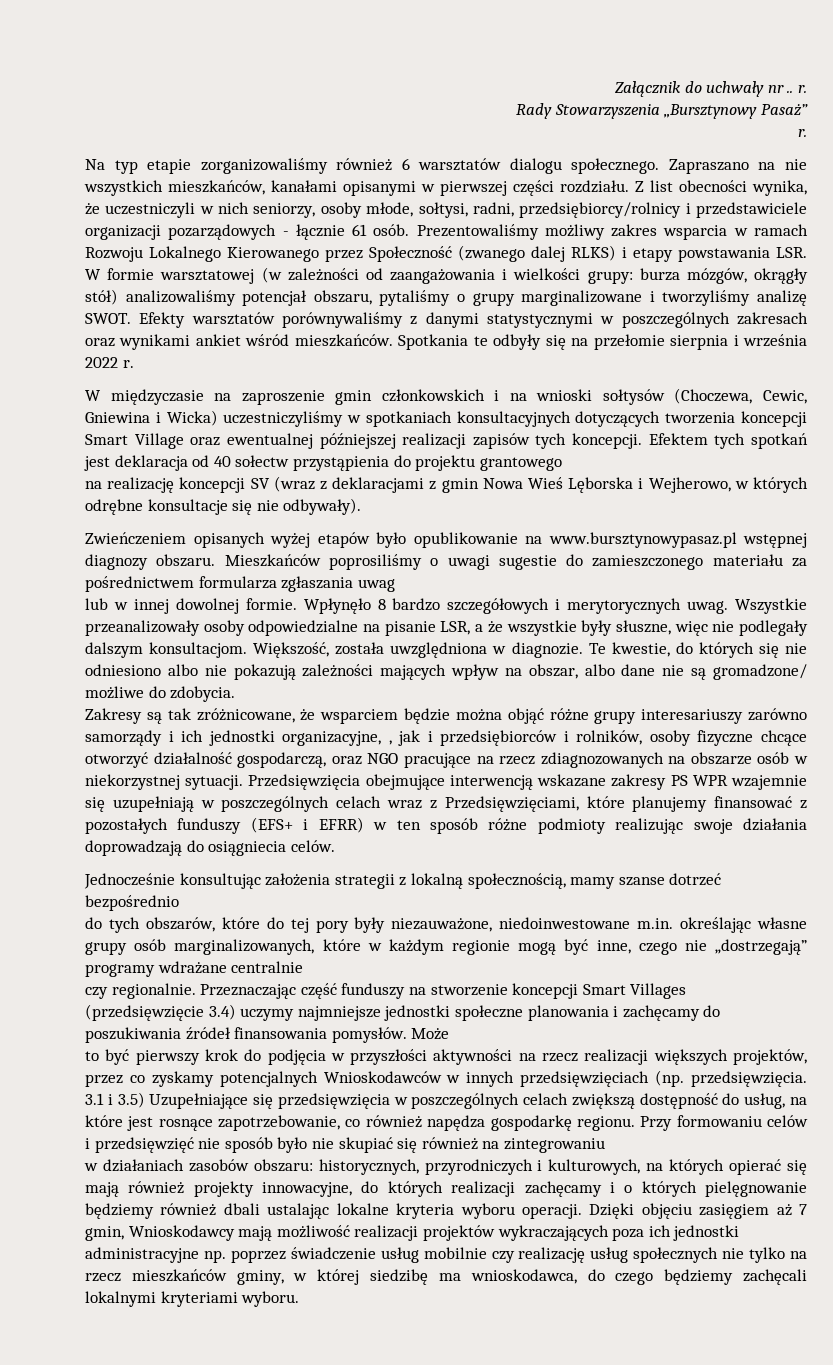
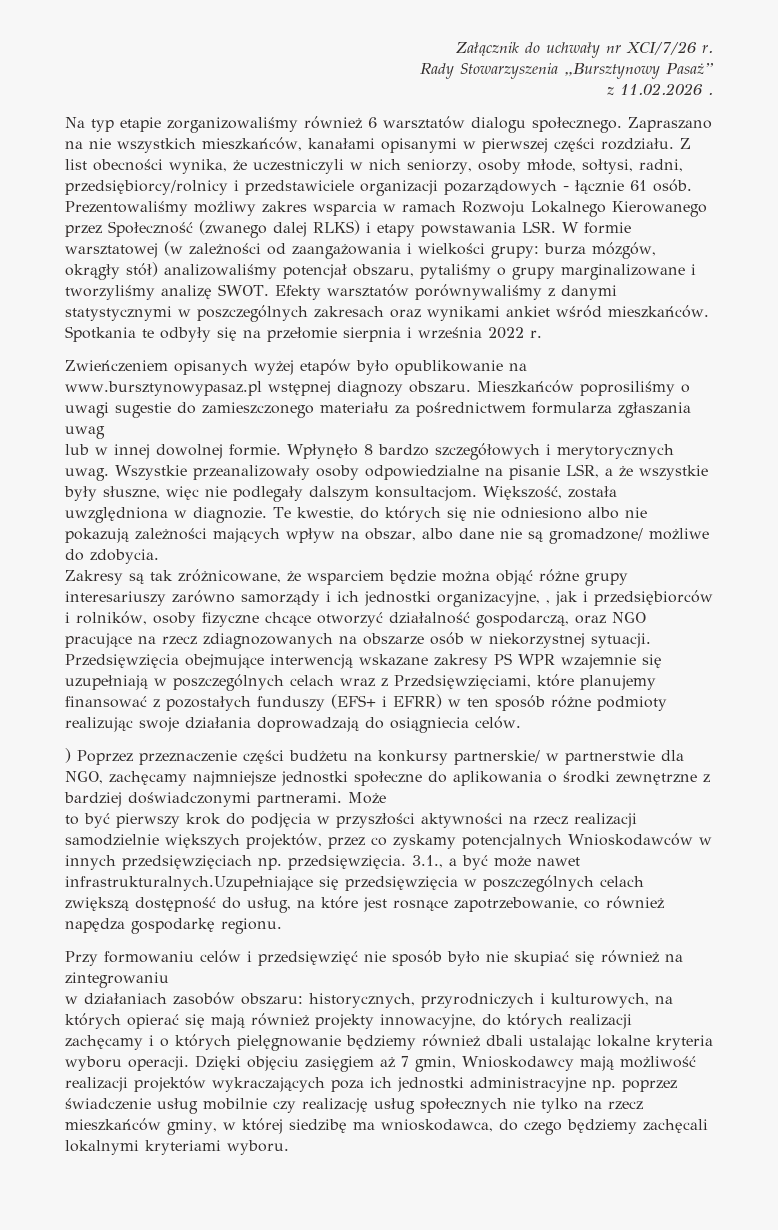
- Załącznik do uchwały nr .. r.
+ Załącznik do uchwały nr XCI/7/26 r.
  Rady Stowarzyszenia „Bursztynowy Pasaż”
- r.
+ z 11.02.2026 .
- W międzyczasie na zaproszenie gmin członkowskich i na wnioski sołtysów (Choczewa, Cewic, Gniewina i Wicka) uczestniczyliśmy w spotkaniach konsultacyjnych dotyczących tworzenia koncepcji Smart Village oraz ewentualnej późniejszej realizacji zapisów tych koncepcji. Efektem tych spotkań jest deklaracja od 40 sołectw przystąpienia do projektu grantowego
- na realizację koncepcji SV (wraz z deklaracjami z gmin Nowa Wieś Lęborska i Wejherowo, w których odrębne konsultacje się nie odbywały).
- Jednocześnie konsultując założenia strategii z lokalną społecznością, mamy szanse dotrzeć bezpośrednio
- do tych obszarów, które do tej pory były niezauważone, niedoinwestowane m.in. określając własne grupy osób marginalizowanych, które w każdym regionie mogą być inne, czego nie „dostrzegają” programy wdrażane centralnie
- czy regionalnie. Przeznaczając część funduszy na stworzenie koncepcji Smart Villages (przedsięwzięcie 3.4) uczymy najmniejsze jednostki społeczne planowania i zachęcamy do poszukiwania źródeł finansowania pomysłów.
+ ) Poprzez przeznaczenie części budżetu na konkursy partnerskie/ w partnerstwie dla NGO, zachęcamy najmniejsze jednostki społeczne do aplikowania o środki zewnętrzne z bardziej doświadczonymi partnerami.
- to być pierwszy krok do podjęcia w przyszłości aktywności na rzecz realizacji większych projektów, przez co zyskamy potencjalnych Wnioskodawców w innych przedsięwzięciach (np. przedsięwzięcia. 3.1 i 3.5) Uzupełniające się przedsięwzięcia w poszczególnych celach zwiększą dostępność do usług, na które jest rosnące zapotrzebowanie, co również napędza gospodarkę regionu. Przy formowaniu celów i przedsięwzięć nie sposób było nie skupiać się również na zintegrowaniu
+ to być pierwszy krok do podjęcia w przyszłości aktywności na rzecz realizacji samodzielnie większych projektów, przez co zyskamy potencjalnych Wnioskodawców w innych przedsięwzięciach np. przedsięwzięcia. 3.1., a być może nawet infrastrukturalnych.Uzupełniające się przedsięwzięcia w poszczególnych celach zwiększą dostępność do usług, na które jest rosnące zapotrzebowanie, co również napędza gospodarkę regionu.
+ Przy formowaniu celów i przedsięwzięć nie sposób było nie skupiać się również na zintegrowaniu

